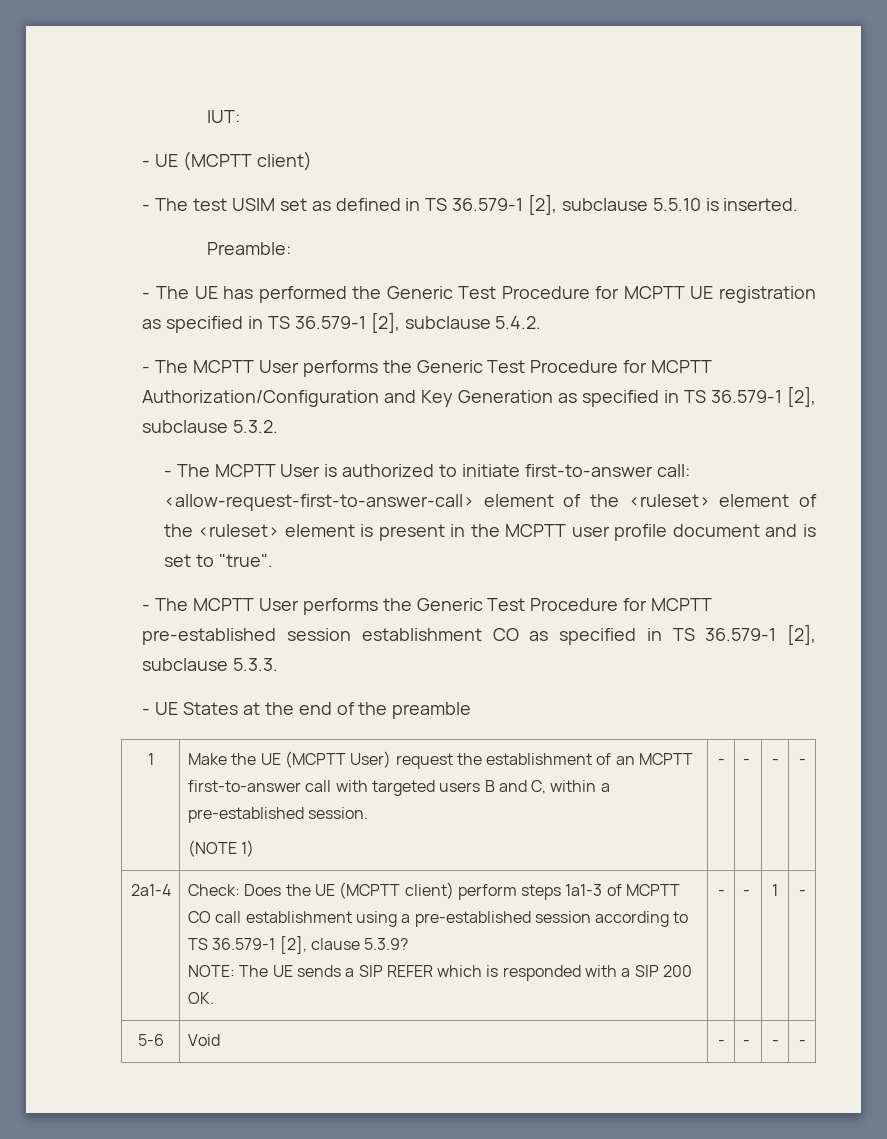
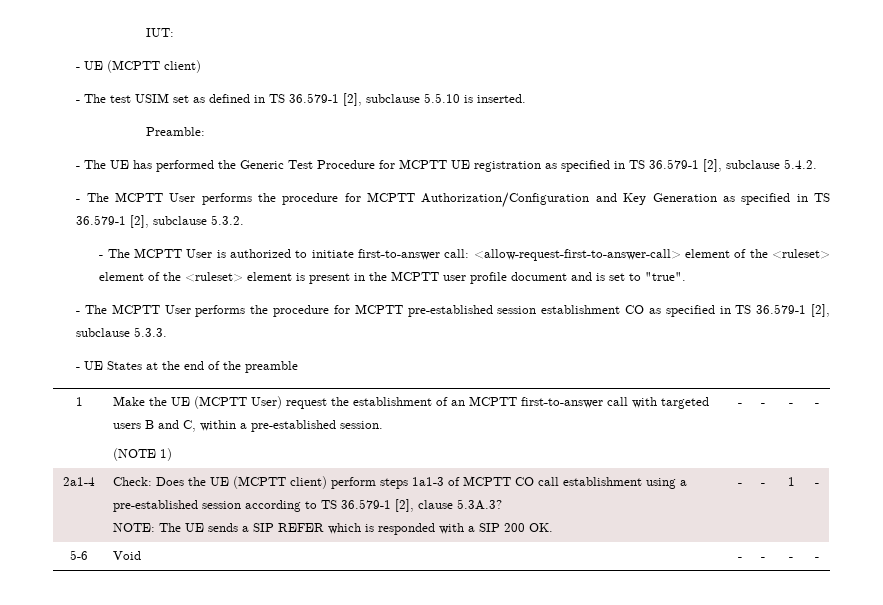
- - The MCPTT User performs the Generic Test Procedure for MCPTT Authorization/Configuration and Key Generation as specified in TS 36.579-1 [2], subclause 5.3.2.
+ - The MCPTT User performs the procedure for MCPTT Authorization/Configuration and Key Generation as specified in TS 36.579-1 [2], subclause 5.3.2.
- - The MCPTT User performs the Generic Test Procedure for MCPTT pre-established session establishment CO as specified in TS 36.579-1 [2], subclause 5.3.3.
+ - The MCPTT User performs the procedure for MCPTT pre-established session establishment CO as specified in TS 36.579-1 [2], subclause 5.3.3.
- Check: Does the UE (MCPTT client) perform steps 1a1-3 of MCPTT CO call establishment using a pre-established session according to TS 36.579-1 [2], clause 5.3.9?
+ Check: Does the UE (MCPTT client) perform steps 1a1-3 of MCPTT CO call establishment using a pre-established session according to TS 36.579-1 [2], clause 5.3A.3?

